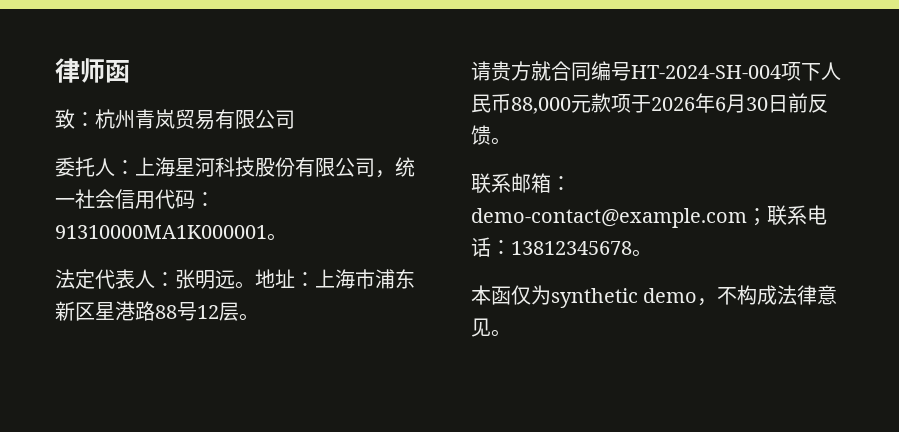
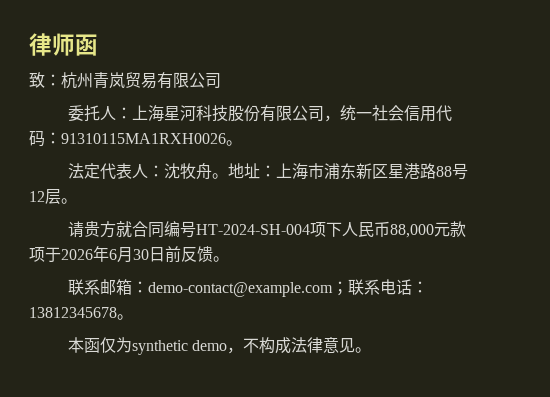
- 委托人：上海星河科技股份有限公司，统一社会信用代码：91310000MA1K000001。
+ 委托人：上海星河科技股份有限公司，统一社会信用代码：91310115MA1RXH0026。
- 法定代表人：张明远。
+ 法定代表人：沈牧舟。

